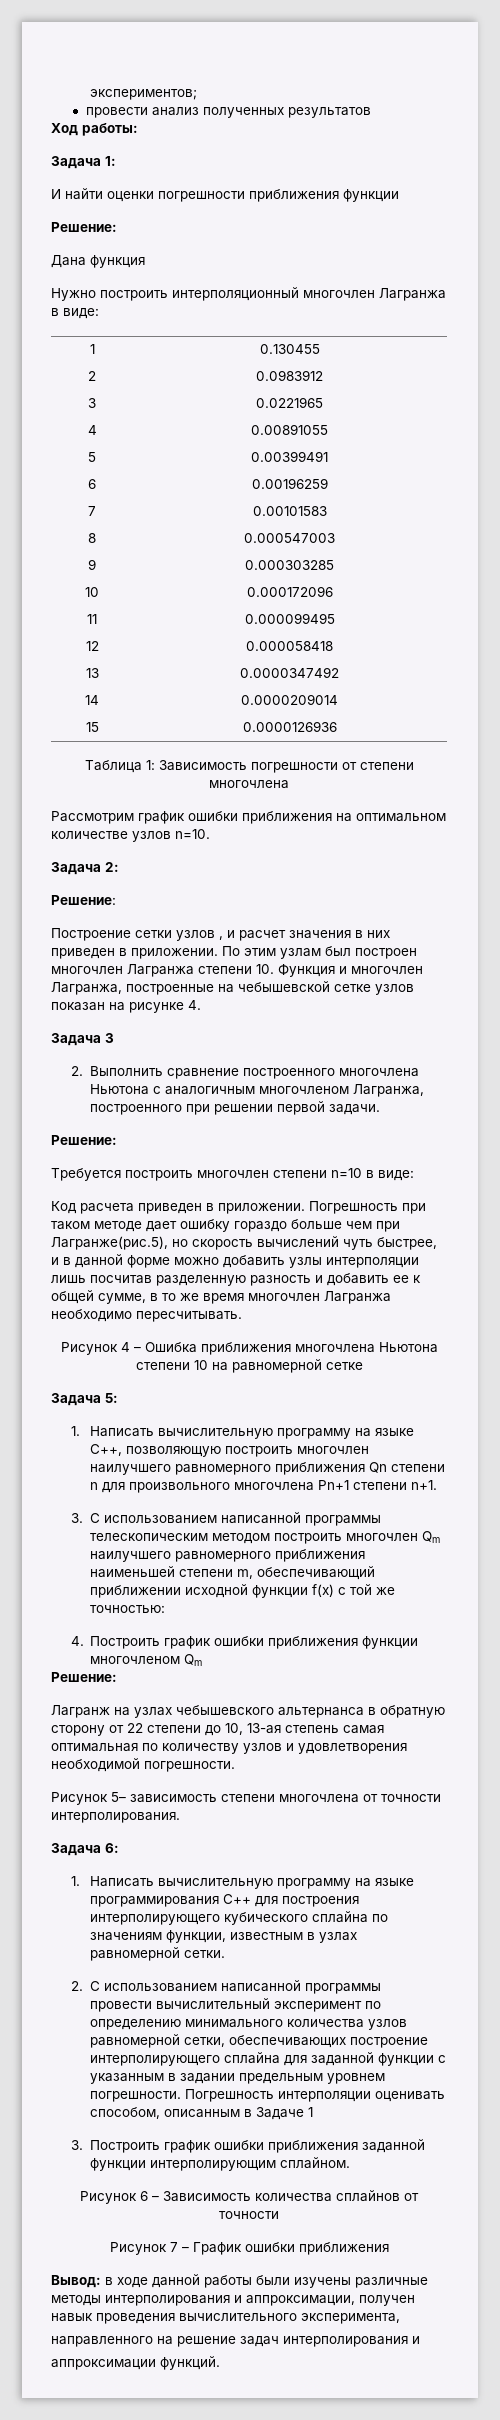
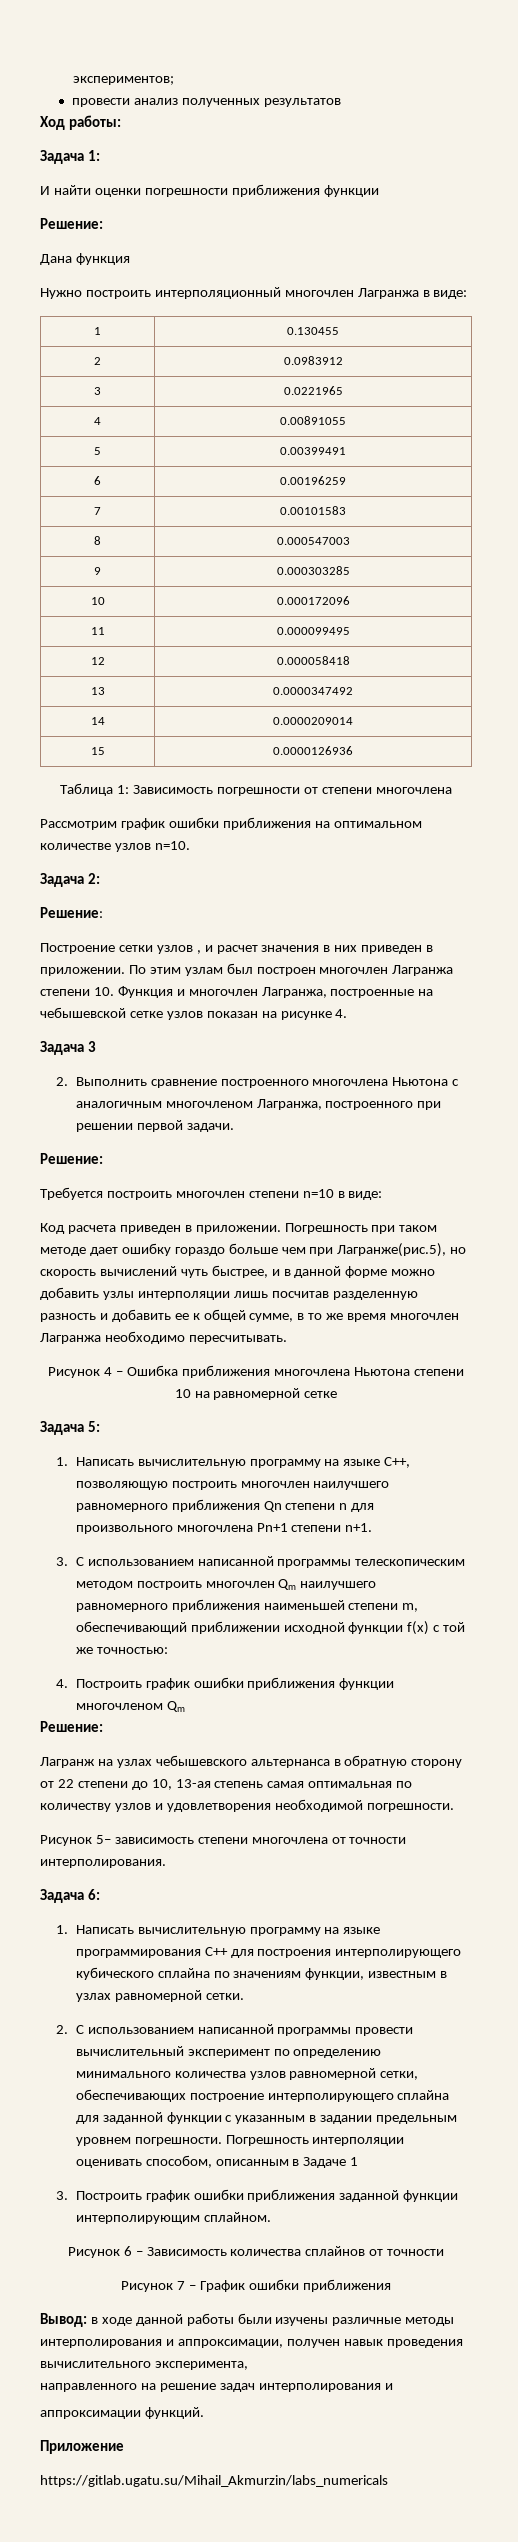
+ Приложение
+ https://gitlab.ugatu.su/Mihail_Akmurzin/labs_numericals

